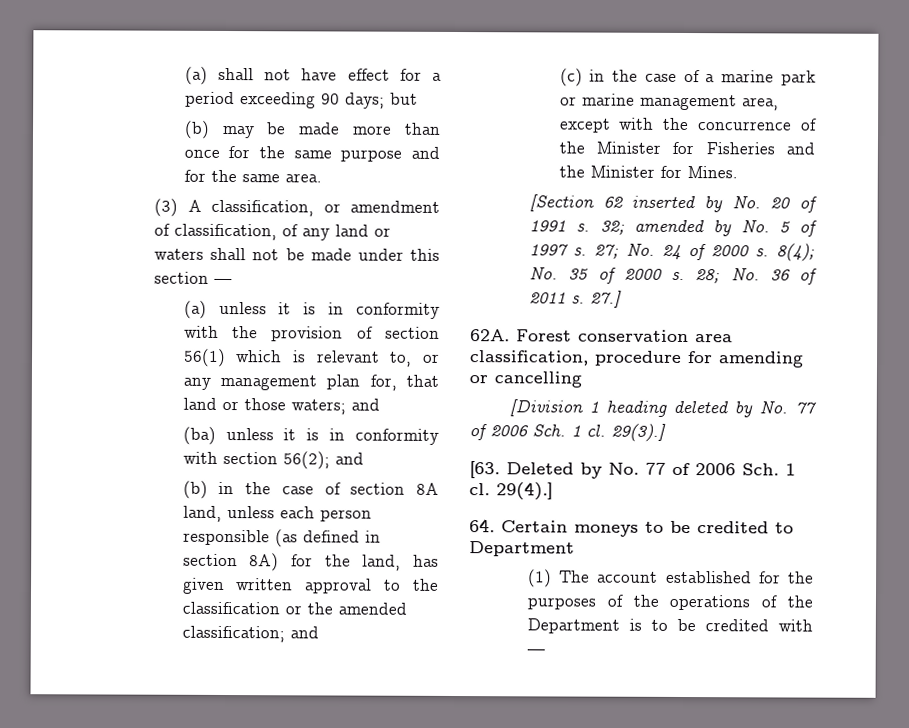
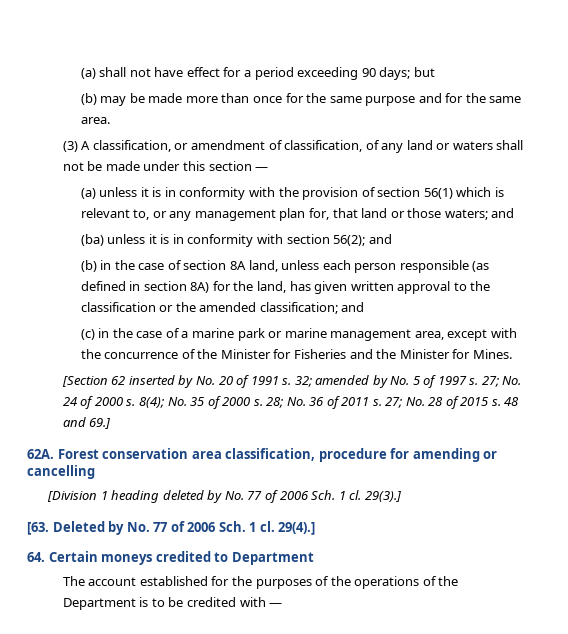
- 27.]
+ 27; No. 28 of 2015 s. 48 and 69.]
- 64. Certain moneys to be credited to Department
+ 64. Certain moneys credited to Department
- (1) The account established for the purposes of the operations of the Department is to be credited with —
+ The account established for the purposes of the operations of the Department is to be credited with —

